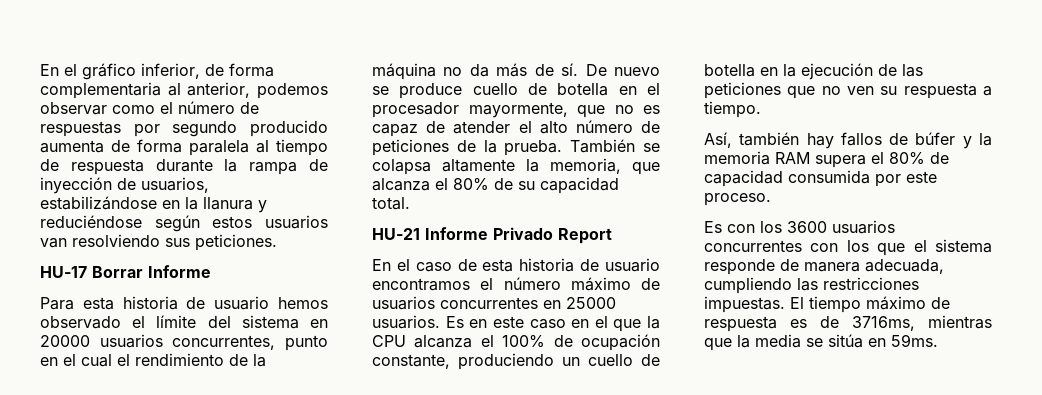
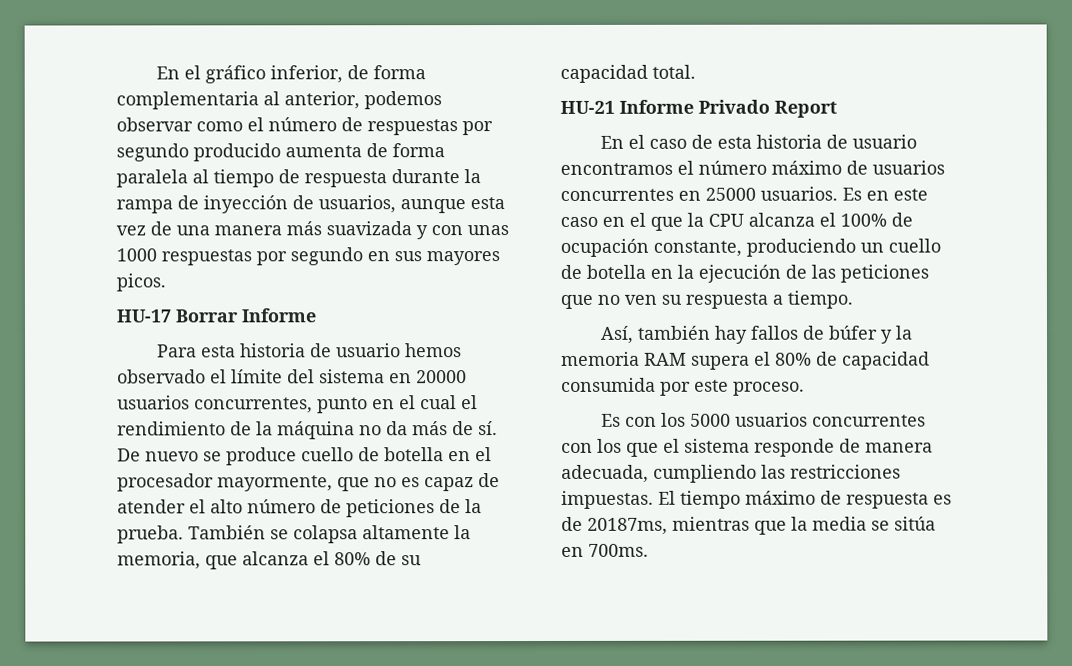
- En el gráfico inferior, de forma complementaria al anterior, podemos observar como el número de respuestas por segundo producido aumenta de forma paralela al tiempo de respuesta durante la rampa de inyección de usuarios, estabilizándose en la llanura y reduciéndose según estos usuarios van resolviendo sus peticiones.
+ En el gráfico inferior, de forma complementaria al anterior, podemos observar como el número de respuestas por segundo producido aumenta de forma paralela al tiempo de respuesta durante la rampa de inyección de usuarios, aunque esta vez de una manera más suavizada y con unas 1000 respuestas por segundo en sus mayores picos.
- Es con los 3600 usuarios concurrentes con los que el sistema responde de manera adecuada, cumpliendo las restricciones impuestas.
+ Es con los 5000 usuarios concurrentes con los que el sistema responde de manera adecuada, cumpliendo las restricciones impuestas.
- El tiempo máximo de respuesta es de 3716ms, mientras que la media se sitúa en 59ms.
+ El tiempo máximo de respuesta es de 20187ms, mientras que la media se sitúa en 700ms.

